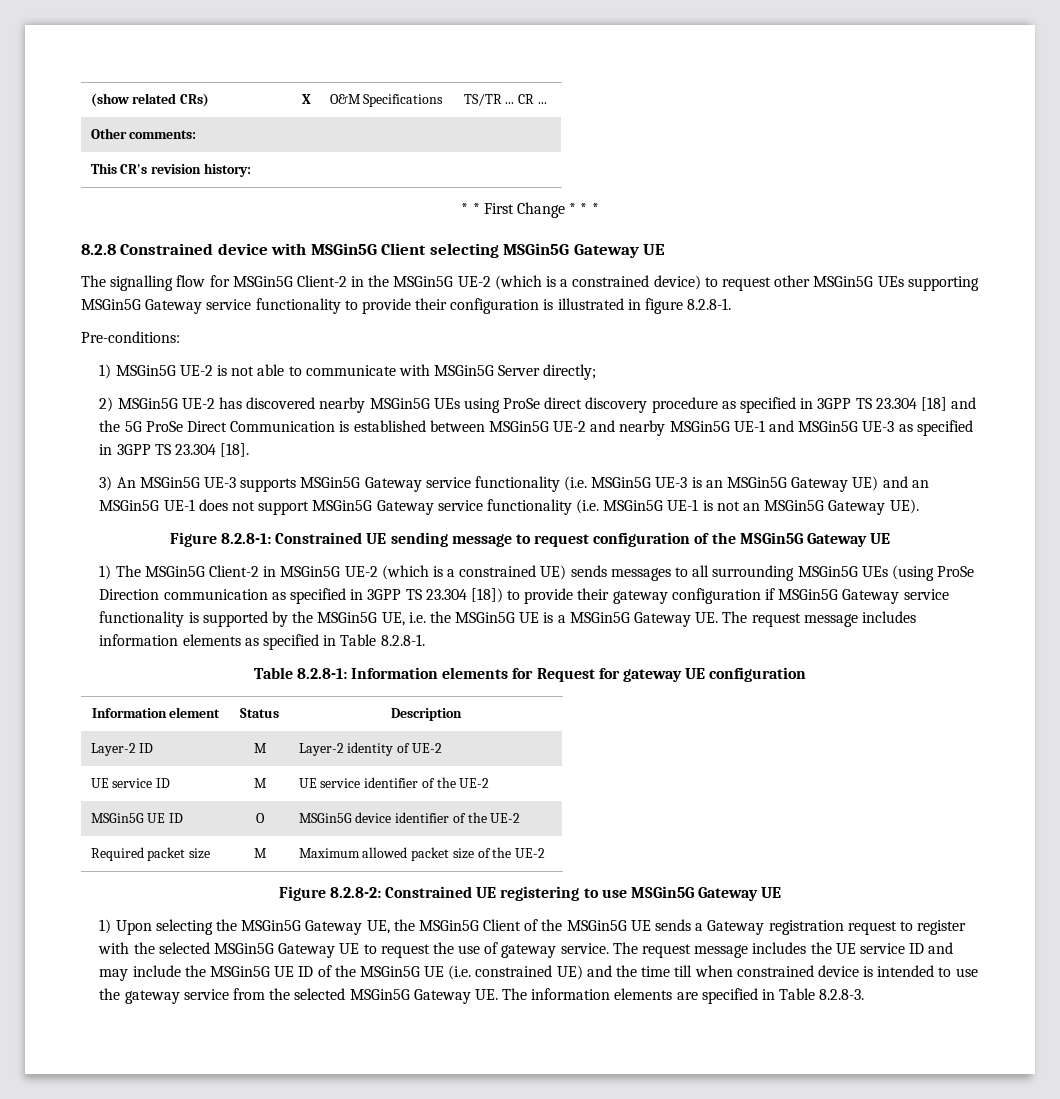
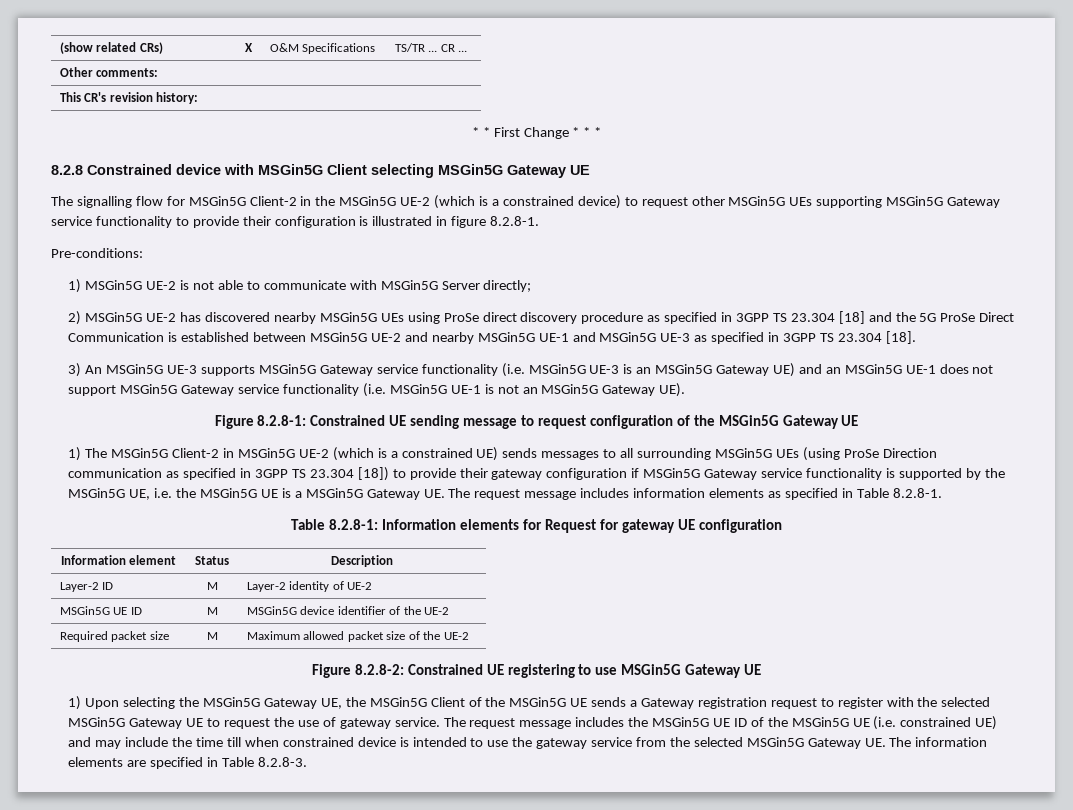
- UE service ID | M | UE service identifier of the UE-2
- MSGin5G UE ID | O | MSGin5G device identifier of the UE-2
+ MSGin5G UE ID | M | MSGin5G device identifier of the UE-2
- The request message includes the UE service ID and may include the MSGin5G UE ID of the MSGin5G UE (i.e. constrained UE) and the time till when constrained device is intended to use the gateway service from the selected MSGin5G Gateway UE. The information elements are specified in Table 8.2.8-3.
+ The request message includes the MSGin5G UE ID of the MSGin5G UE (i.e. constrained UE) and may include the time till when constrained device is intended to use the gateway service from the selected MSGin5G Gateway UE. The information elements are specified in Table 8.2.8-3.

